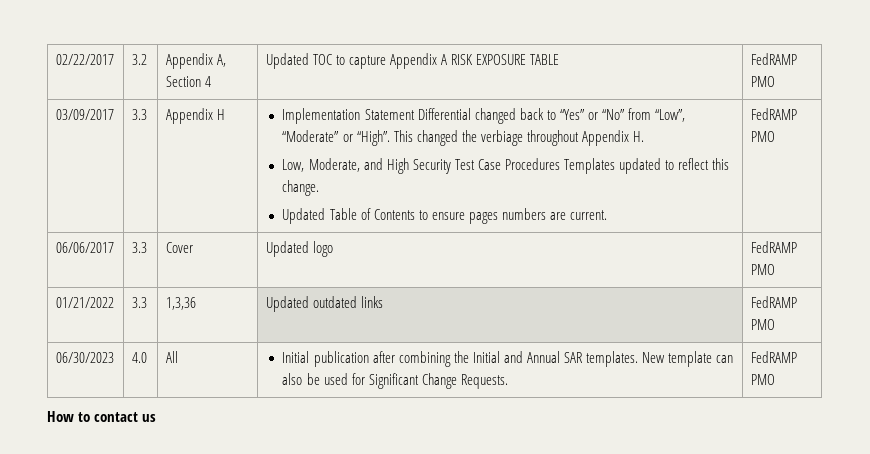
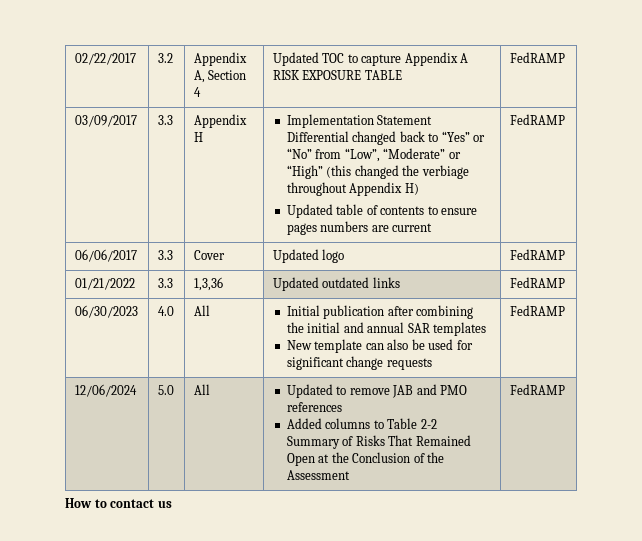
- 02/22/2017 | 3.2 | Appendix A, Section 4 | Updated TOC to capture Appendix A RISK EXPOSURE TABLE | FedRAMP PMO
+ 02/22/2017 | 3.2 | Appendix A, Section 4 | Updated TOC to capture Appendix A RISK EXPOSURE TABLE | FedRAMP
- Implementation Statement Differential changed back to “Yes” or “No” from “Low”, “Moderate” or “High”. This changed the verbiage throughout Appendix H.
- Low, Moderate, and High Security Test Case Procedures Templates updated to reflect this change.
- Updated Table of Contents to ensure pages numbers are current. | FedRAMP PMO
+ Implementation Statement Differential changed back to “Yes” or “No” from “Low”, “Moderate” or “High” (this changed the verbiage throughout Appendix H)
+ Updated table of contents to ensure pages numbers are current | FedRAMP
- 06/06/2017 | 3.3 | Cover | Updated logo | FedRAMP PMO
+ 06/06/2017 | 3.3 | Cover | Updated logo | FedRAMP
- 01/21/2022 | 3.3 | 1,3,36 | Updated outdated links | FedRAMP PMO
+ 01/21/2022 | 3.3 | 1,3,36 | Updated outdated links | FedRAMP
- 06/30/2023 | 4.0 | All | Initial publication after combining the Initial and Annual SAR templates. New template can also be used for Significant Change Requests. | FedRAMP PMO
+ 06/30/2023 | 4.0 | All | Initial publication after combining the initial and annual SAR templates
+ New template can also be used for significant change requests | FedRAMP
+ 12/06/2024 | 5.0 | All | Updated to remove JAB and PMO references
+ Added columns to Table 2-2 Summary of Risks That Remained Open at the Conclusion of the Assessment | FedRAMP

